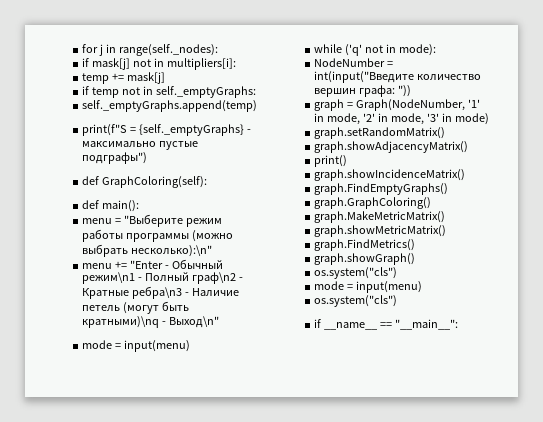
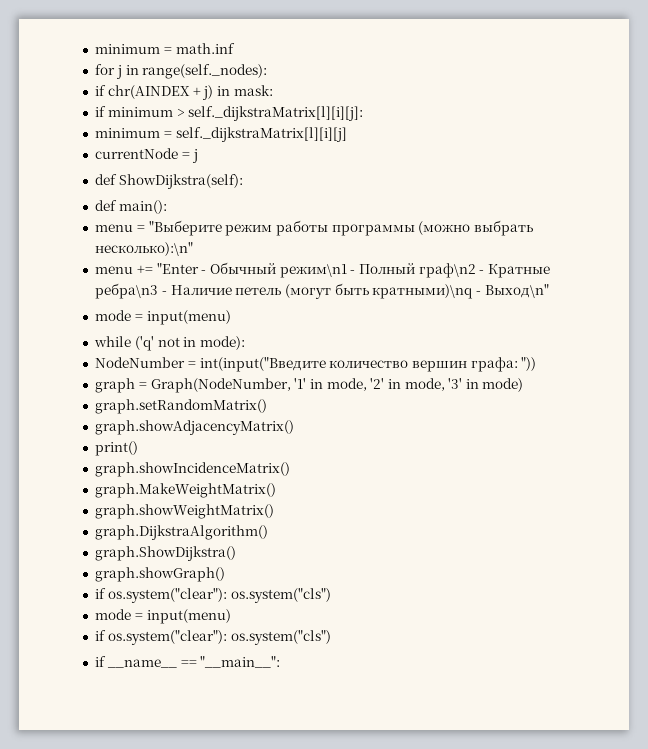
+ minimum = math.inf
- if mask[j] not in multipliers[i]:
- temp += mask[j]
- if temp not in self._emptyGraphs:
- self._emptyGraphs.append(temp)
- print(f"S = {self._emptyGraphs} - максимально пустые подграфы")
- def GraphColoring(self):
+ if chr(AINDEX + j) in mask:
+ if minimum > self._dijkstraMatrix[l][i][j]:
+ minimum = self._dijkstraMatrix[l][i][j]
+ currentNode = j
+ def ShowDijkstra(self):
- graph.FindEmptyGraphs()
- graph.GraphColoring()
- graph.MakeMetricMatrix()
- graph.showMetricMatrix()
- graph.FindMetrics()
+ graph.MakeWeightMatrix()
+ graph.showWeightMatrix()
+ graph.DijkstraAlgorithm()
+ graph.ShowDijkstra()
  graph.showGraph()
- os.system("cls")
+ if os.system("clear"): os.system("cls")
  mode = input(menu)
- os.system("cls")
+ if os.system("clear"): os.system("cls")

